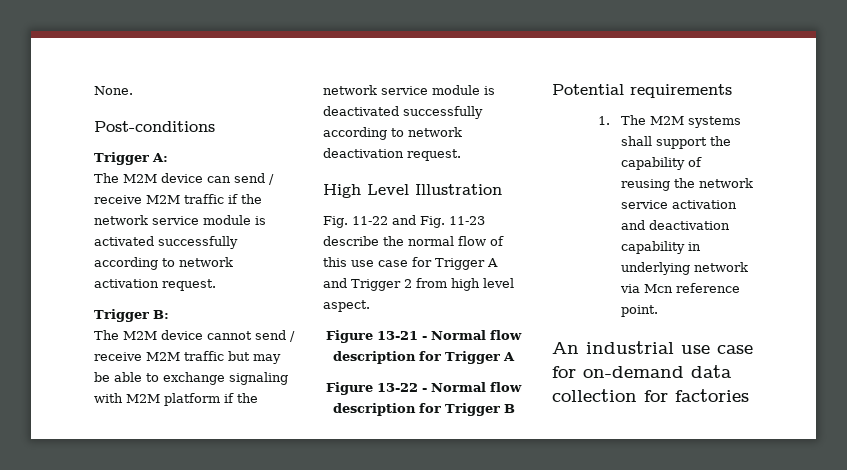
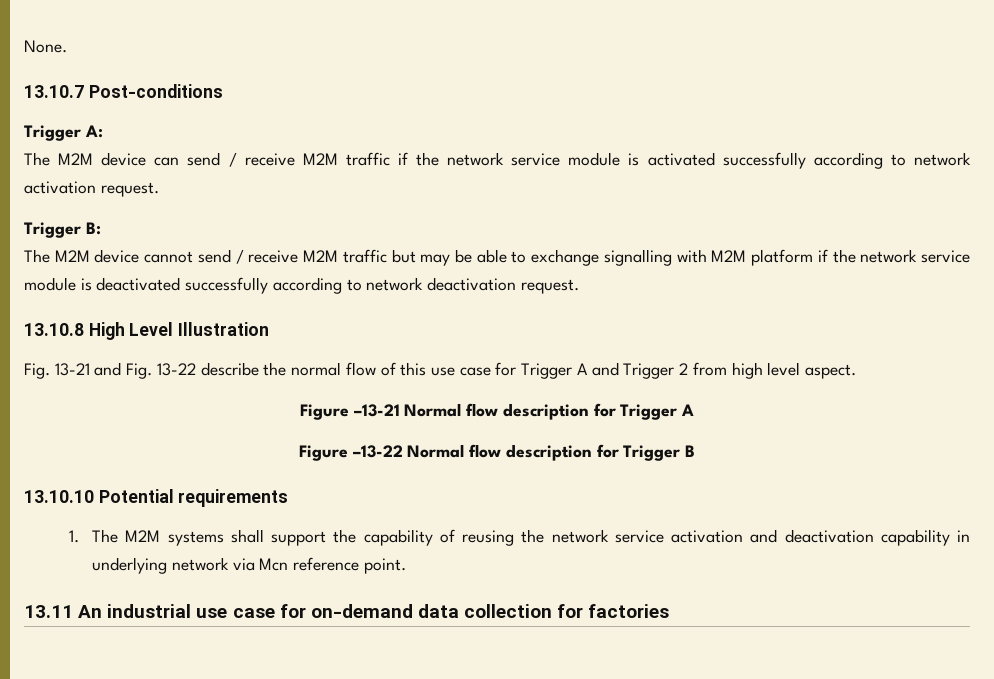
- Post-conditions
+ 13.10.7 Post-conditions
- The M2M device cannot send / receive M2M traffic but may be able to exchange signaling with M2M platform if the network service module is deactivated successfully according to network deactivation request.
+ The M2M device cannot send / receive M2M traffic but may be able to exchange signalling with M2M platform if the network service module is deactivated successfully according to network deactivation request.
- High Level Illustration
+ 13.10.8 High Level Illustration
- Fig. 11-22 and Fig. 11-23 describe the normal flow of this use case for Trigger A and Trigger 2 from high level aspect.
+ Fig. 13-21 and Fig. 13-22 describe the normal flow of this use case for Trigger A and Trigger 2 from high level aspect.
- Figure 13-21 - Normal flow description for Trigger A
+ Figure –13-21 Normal flow description for Trigger A
- Figure 13-22 - Normal flow description for Trigger B
+ Figure –13-22 Normal flow description for Trigger B
- Potential requirements
+ 13.10.10 Potential requirements
- An industrial use case for on-demand data collection for factories
+ 13.11 An industrial use case for on-demand data collection for factories

